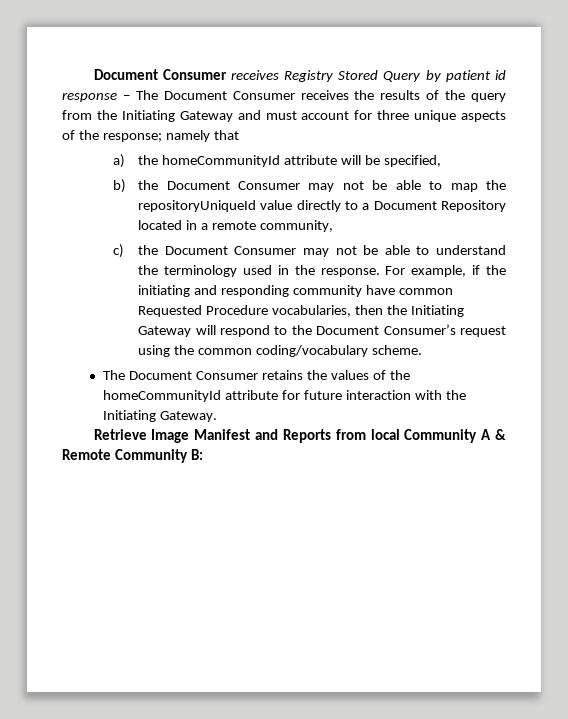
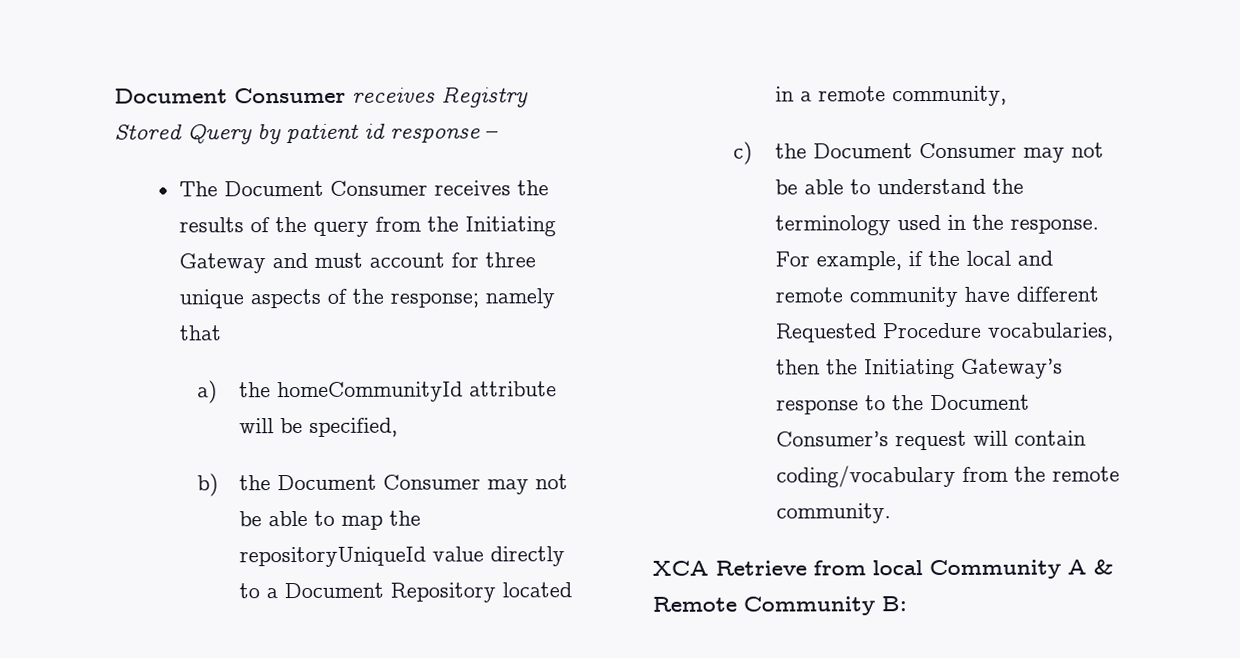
- Document Consumer receives Registry Stored Query by patient id response – The Document Consumer receives the results of the query from the Initiating Gateway and must account for three unique aspects of the response; namely that
+ Document Consumer receives Registry Stored Query by patient id response –
+ The Document Consumer receives the results of the query from the Initiating Gateway and must account for three unique aspects of the response; namely that
- For example, if the initiating and responding community have common Requested Procedure vocabularies, then the Initiating Gateway will respond to the Document Consumer’s request using the common coding/vocabulary scheme.
- The Document Consumer retains the values of the homeCommunityId attribute for future interaction with the Initiating Gateway.
- Retrieve Image Manifest and Reports from local Community A & Remote Community B:
+ For example, if the local and remote community have different Requested Procedure vocabularies, then the Initiating Gateway’s response to the Document Consumer’s request will contain coding/vocabulary from the remote community.
+ XCA Retrieve from local Community A & Remote Community B:

